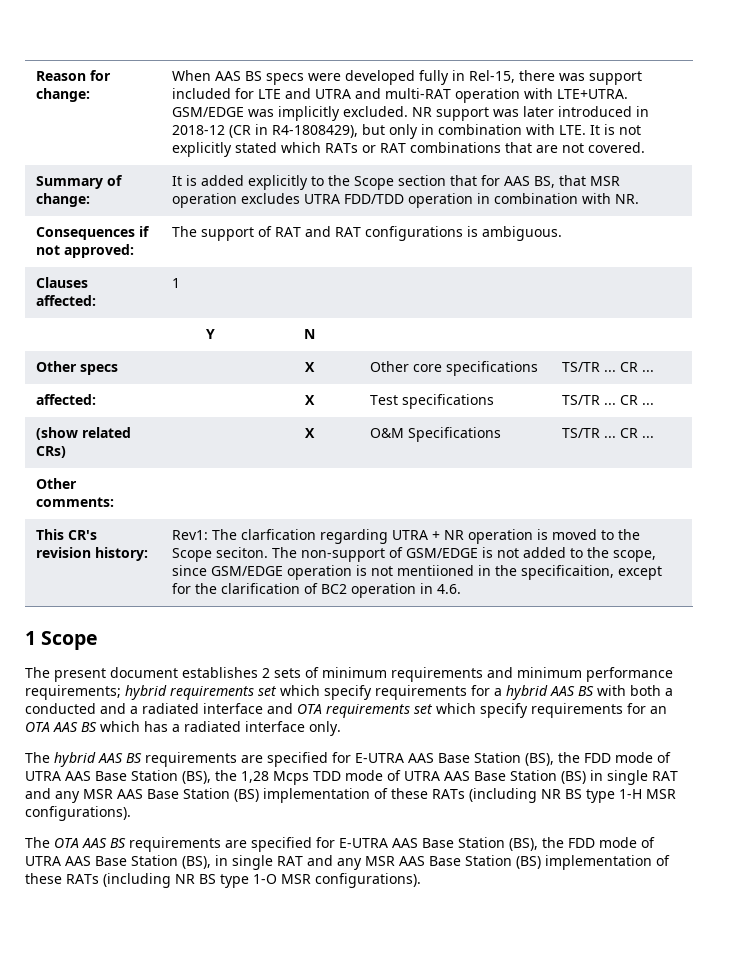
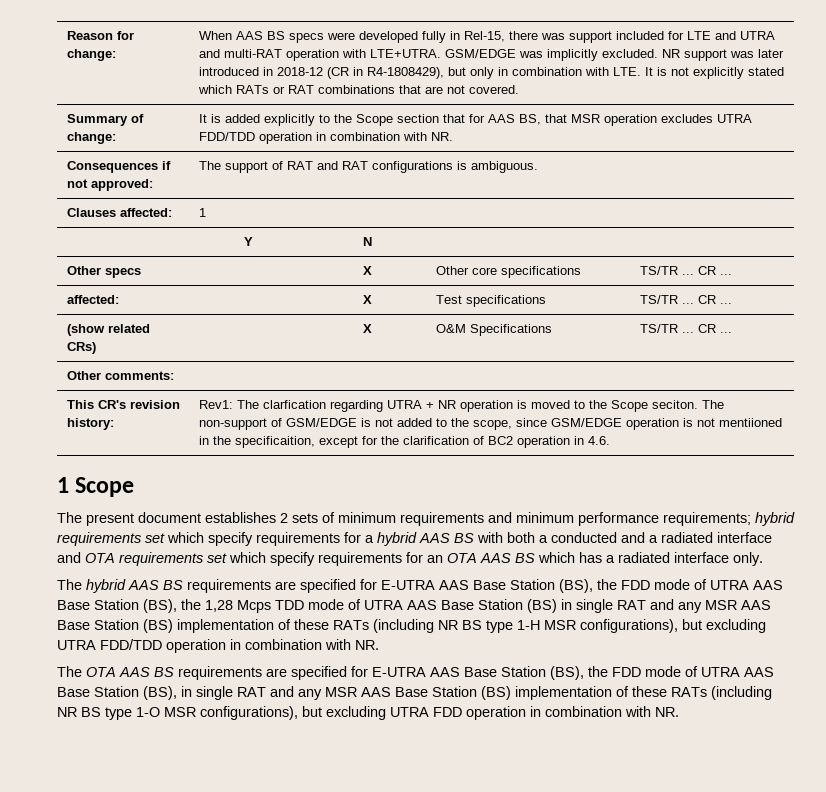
- The hybrid AAS BS requirements are specified for E-UTRA AAS Base Station (BS), the FDD mode of UTRA AAS Base Station (BS), the 1,28 Mcps TDD mode of UTRA AAS Base Station (BS) in single RAT and any MSR AAS Base Station (BS) implementation of these RATs (including NR BS type 1-H MSR configurations).
+ The hybrid AAS BS requirements are specified for E-UTRA AAS Base Station (BS), the FDD mode of UTRA AAS Base Station (BS), the 1,28 Mcps TDD mode of UTRA AAS Base Station (BS) in single RAT and any MSR AAS Base Station (BS) implementation of these RATs (including NR BS type 1-H MSR configurations), but excluding UTRA FDD/TDD operation in combination with NR.
- The OTA AAS BS requirements are specified for E-UTRA AAS Base Station (BS), the FDD mode of UTRA AAS Base Station (BS), in single RAT and any MSR AAS Base Station (BS) implementation of these RATs (including NR BS type 1-O MSR configurations).
+ The OTA AAS BS requirements are specified for E-UTRA AAS Base Station (BS), the FDD mode of UTRA AAS Base Station (BS), in single RAT and any MSR AAS Base Station (BS) implementation of these RATs (including NR BS type 1-O MSR configurations), but excluding UTRA FDD operation in combination with NR.

